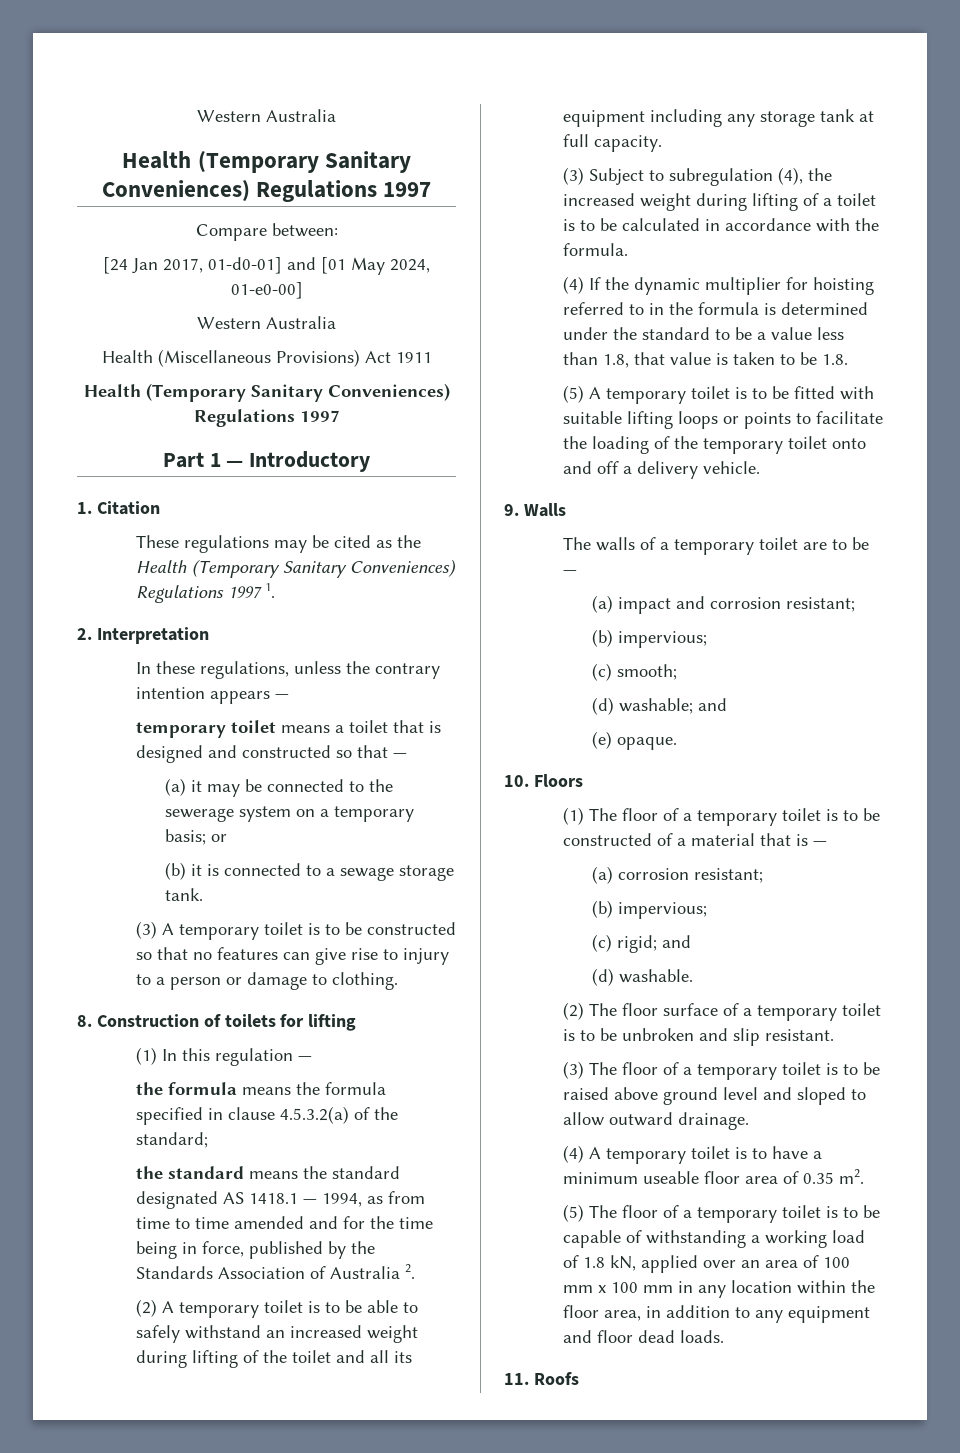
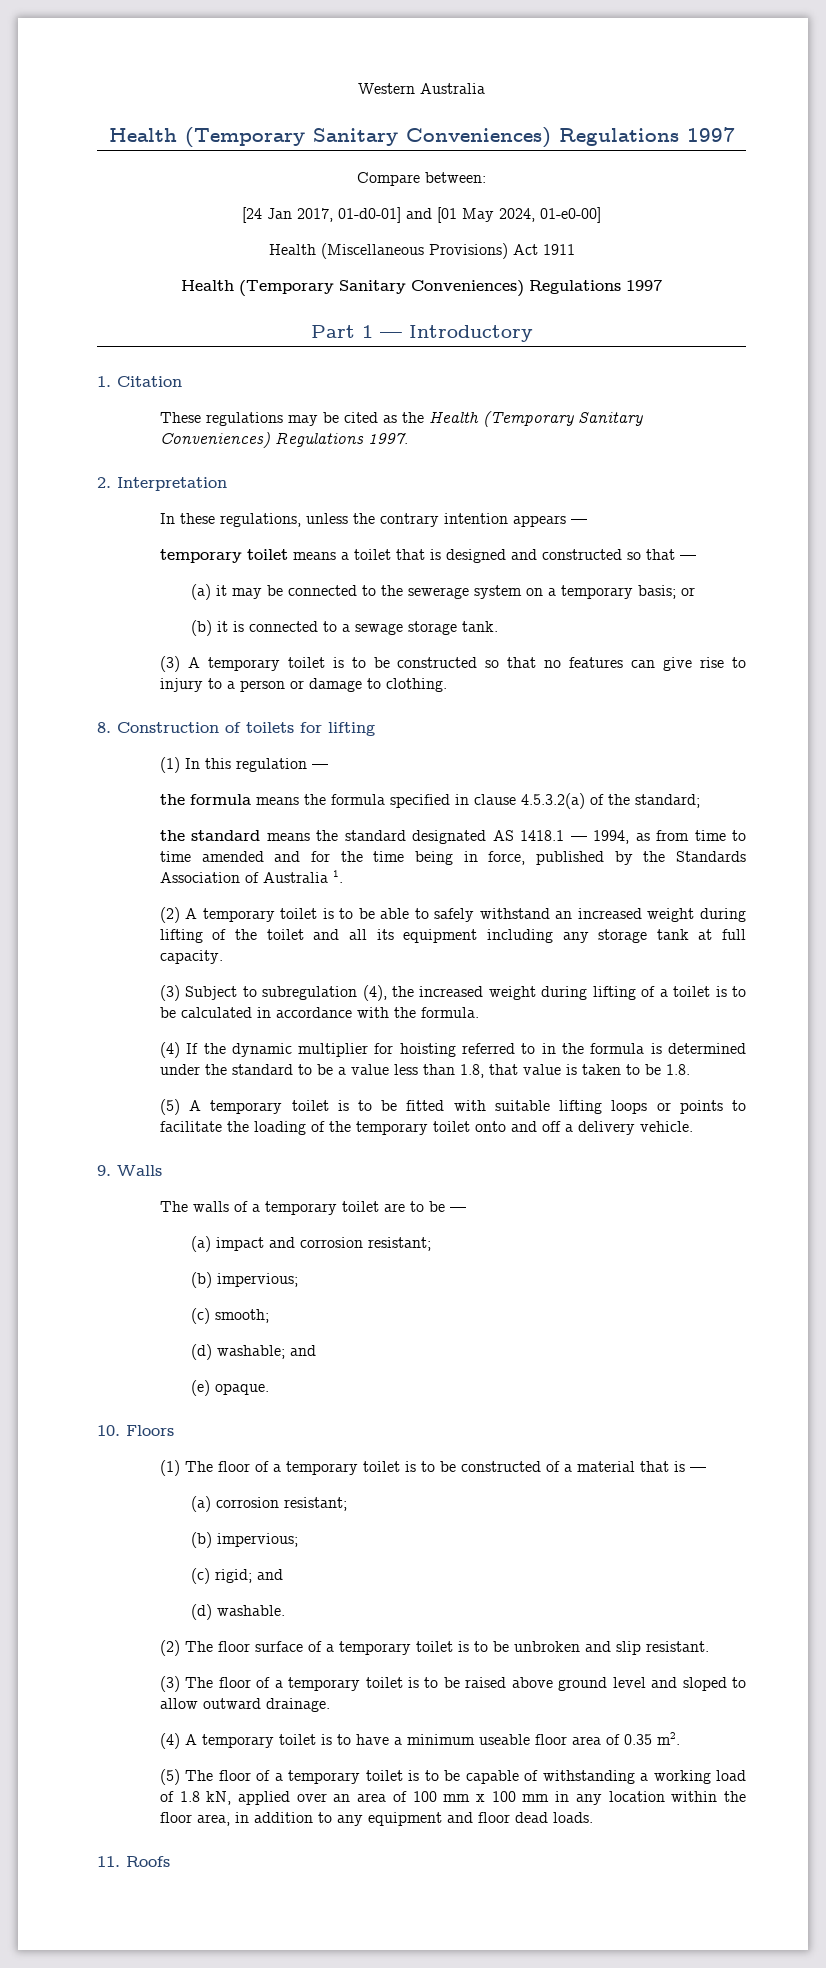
  [24 Jan 2017, 01-d0-01] and [01 May 2024, 01-e0-00]
- Western Australia
- These regulations may be cited as the Health (Temporary Sanitary Conveniences) Regulations 1997 1.
+ These regulations may be cited as the Health (Temporary Sanitary Conveniences) Regulations 1997.
- the standard means the standard designated AS 1418.1 — 1994, as from time to time amended and for the time being in force, published by the Standards Association of Australia 2.
+ the standard means the standard designated AS 1418.1 — 1994, as from time to time amended and for the time being in force, published by the Standards Association of Australia 1.

